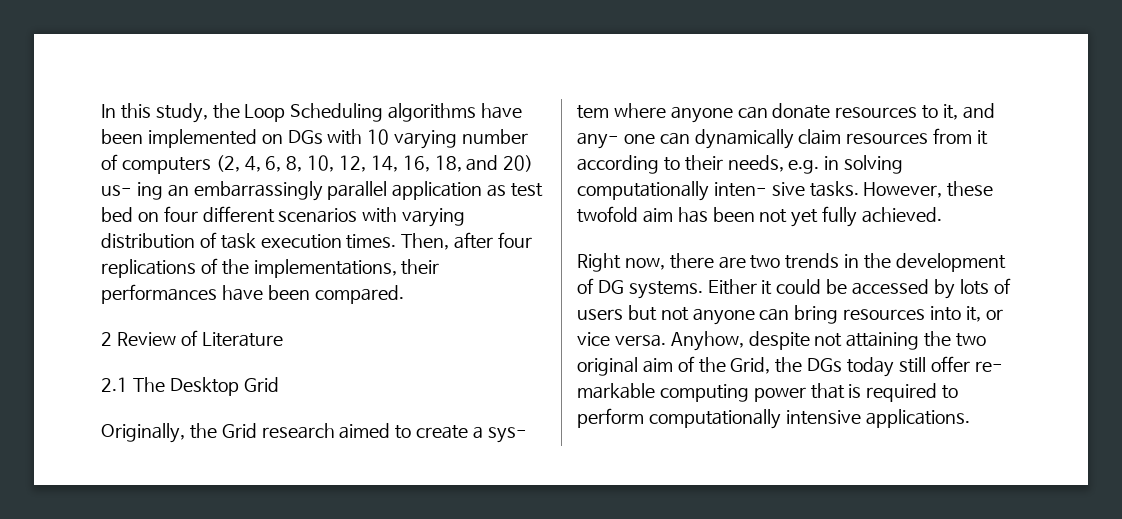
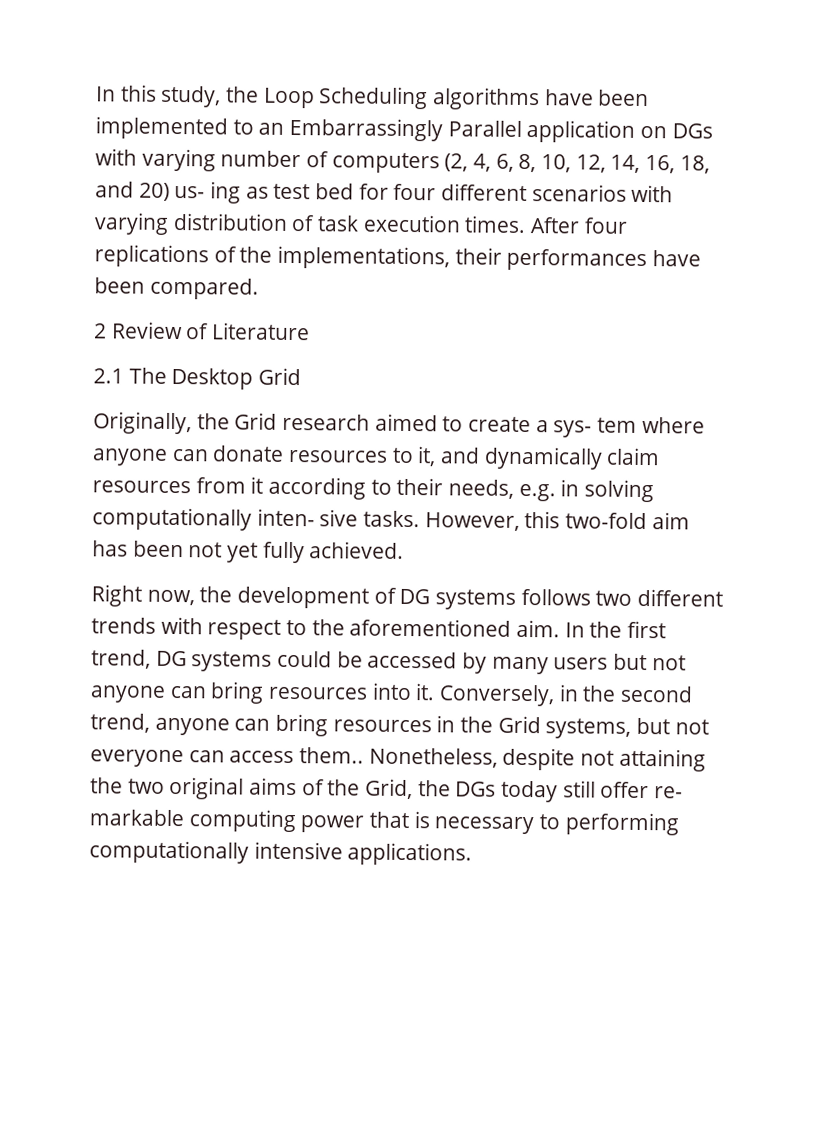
- In this study, the Loop Scheduling algorithms have been implemented on DGs with 10 varying number of computers (2, 4, 6, 8, 10, 12, 14, 16, 18, and 20) us- ing an embarrassingly parallel application as test bed on four different scenarios with varying distribution of task execution times.
+ In this study, the Loop Scheduling algorithms have been implemented to an Embarrassingly Parallel application on DGs with varying number of computers (2, 4, 6, 8, 10, 12, 14, 16, 18, and 20) us- ing as test bed for four different scenarios with varying distribution of task execution times.
- Then, after four replications of the implementations, their performances have been compared.
+ After four replications of the implementations, their performances have been compared.
- Originally, the Grid research aimed to create a sys- tem where anyone can donate resources to it, and any- one can dynamically claim resources from it according to their needs, e.g. in solving computationally inten- sive tasks.
+ Originally, the Grid research aimed to create a sys- tem where anyone can donate resources to it, and dynamically claim resources from it according to their needs, e.g. in solving computationally inten- sive tasks.
- However, these twofold aim has been not yet fully achieved.
+ However, this two-fold aim has been not yet fully achieved.
- Right now, there are two trends in the development of DG systems. Either it could be accessed by lots of users but not anyone can bring resources into it, or vice versa. Anyhow, despite not attaining the two original aim of the Grid, the DGs today still offer re- markable computing power that is required to perform computationally intensive applications.
+ Right now, the development of DG systems follows two different trends with respect to the aforementioned aim. In the first trend, DG systems could be accessed by many users but not anyone can bring resources into it. Conversely, in the second trend, anyone can bring resources in the Grid systems, but not everyone can access them.. Nonetheless, despite not attaining the two original aims of the Grid, the DGs today still offer re- markable computing power that is necessary to performing computationally intensive applications.

